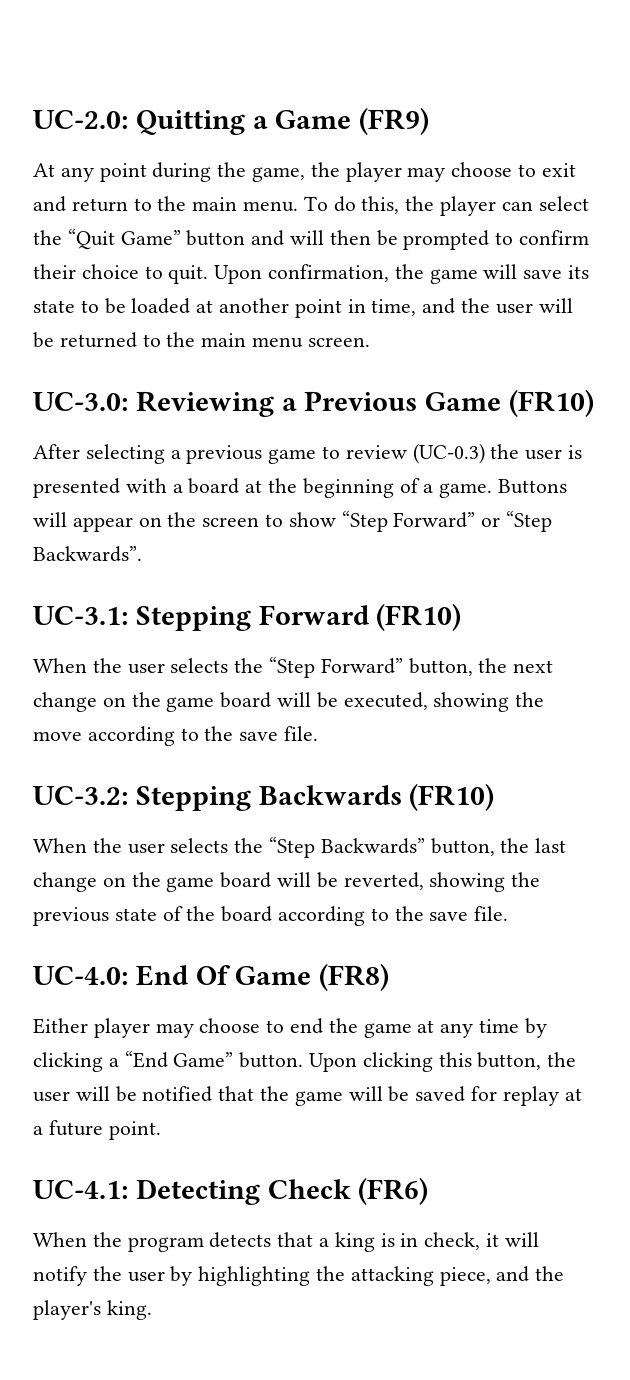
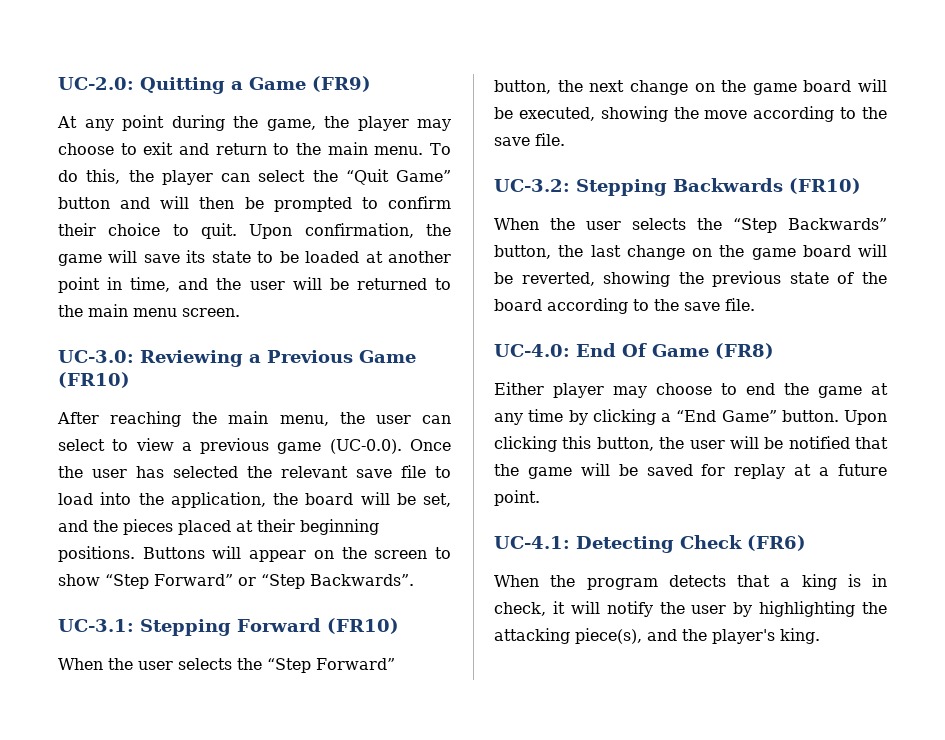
- After selecting a previous game to review (UC-0.3) the user is presented with a board at the beginning of a game.
+ After reaching the main menu, the user can select to view a previous game (UC-0.0). Once the user has selected the relevant save file to load into the application, the board will be set, and the pieces placed at their beginning positions.
- When the program detects that a king is in check, it will notify the user by highlighting the attacking piece, and the player's king.
+ When the program detects that a king is in check, it will notify the user by highlighting the attacking piece(s), and the player's king.

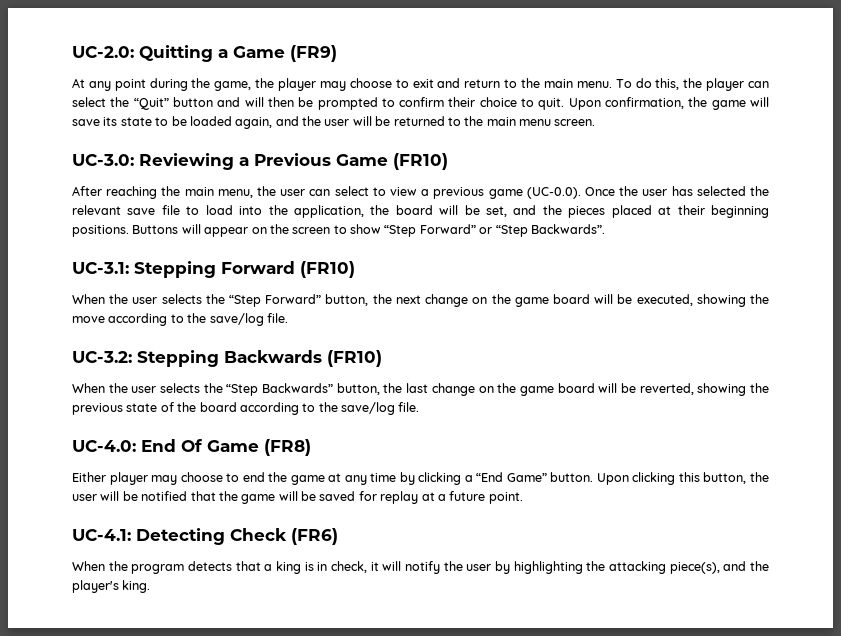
- To do this, the player can select the “Quit Game” button and will then be prompted to confirm their choice to quit.
+ To do this, the player can select the “Quit” button and will then be prompted to confirm their choice to quit.
- Upon confirmation, the game will save its state to be loaded at another point in time, and the user will be returned to the main menu screen.
+ Upon confirmation, the game will save its state to be loaded again, and the user will be returned to the main menu screen.
- When the user selects the “Step Forward” button, the next change on the game board will be executed, showing the move according to the save file.
+ When the user selects the “Step Forward” button, the next change on the game board will be executed, showing the move according to the save/log file.
- When the user selects the “Step Backwards” button, the last change on the game board will be reverted, showing the previous state of the board according to the save file.
+ When the user selects the “Step Backwards” button, the last change on the game board will be reverted, showing the previous state of the board according to the save/log file.

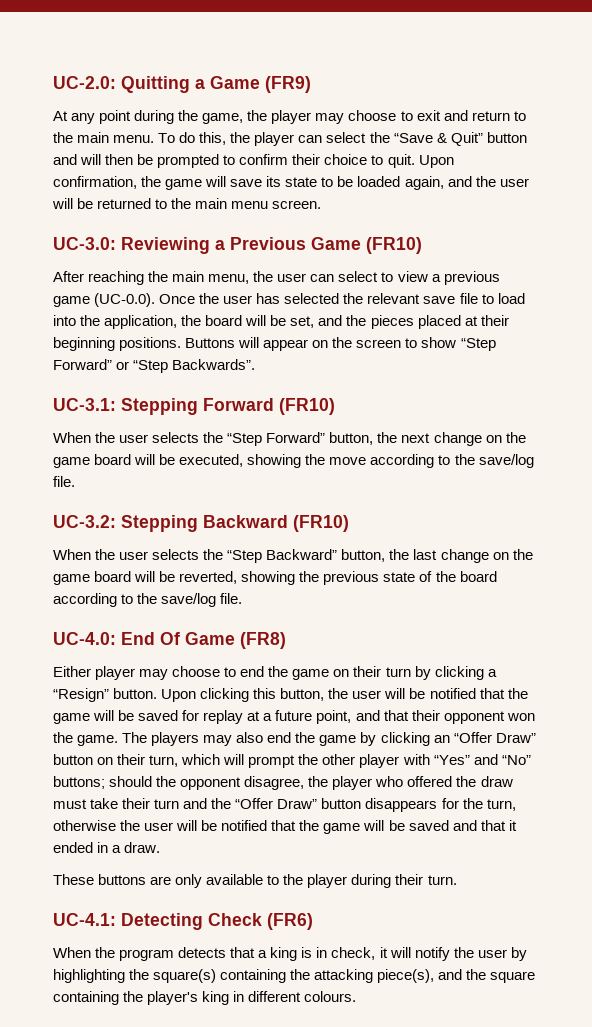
- To do this, the player can select the “Quit” button and will then be prompted to confirm their choice to quit.
+ To do this, the player can select the “Save & Quit” button and will then be prompted to confirm their choice to quit.
- UC-3.2: Stepping Backwards (FR10)
- When the user selects the “Step Backwards” button, the last change on the game board will be reverted, showing the previous state of the board according to the save/log file.
+ UC-3.2: Stepping Backward (FR10)
+ When the user selects the “Step Backward” button, the last change on the game board will be reverted, showing the previous state of the board according to the save/log file.
- Either player may choose to end the game at any time by clicking a “End Game” button.
+ Either player may choose to end the game on their turn by clicking a “Resign” button.
- Upon clicking this button, the user will be notified that the game will be saved for replay at a future point.
+ Upon clicking this button, the user will be notified that the game will be saved for replay at a future point, and that their opponent won the game. The players may also end the game by clicking an “Offer Draw” button on their turn, which will prompt the other player with “Yes” and “No” buttons; should the opponent disagree, the player who offered the draw must take their turn and the “Offer Draw” button disappears for the turn, otherwise the user will be notified that the game will be saved and that it ended in a draw.
+ These buttons are only available to the player during their turn.
- When the program detects that a king is in check, it will notify the user by highlighting the attacking piece(s), and the player's king.
+ When the program detects that a king is in check, it will notify the user by highlighting the square(s) containing the attacking piece(s), and the square containing the player's king in different colours.

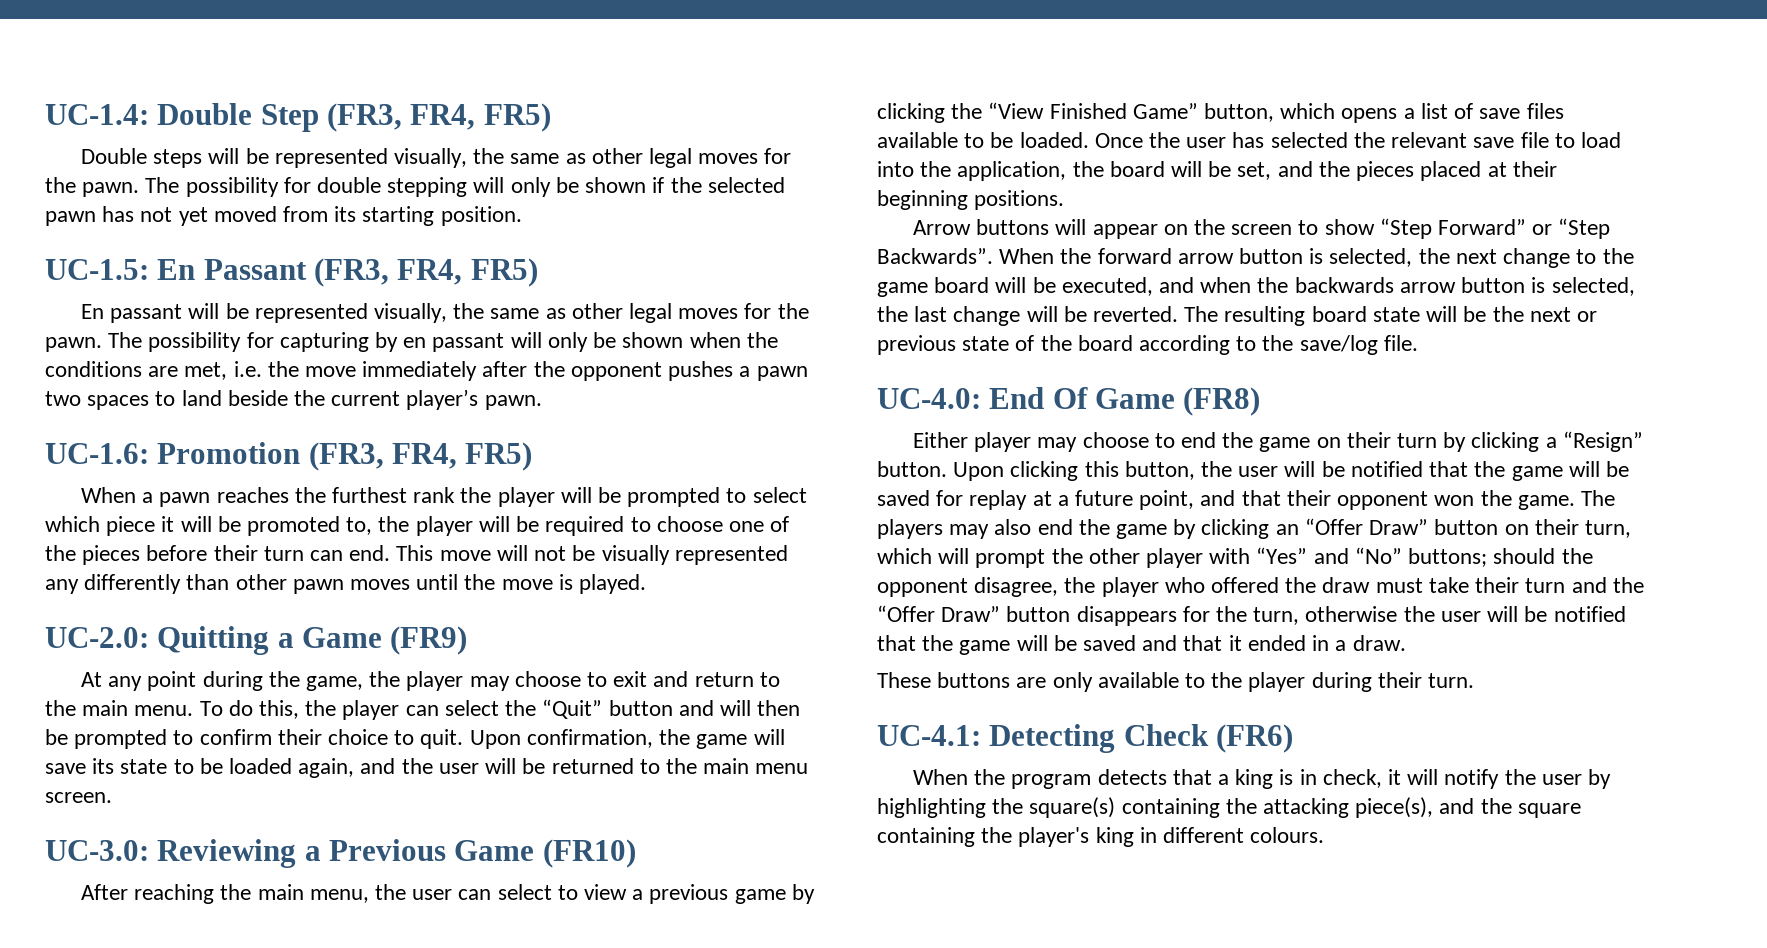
+ UC-1.4: Double Step (FR3, FR4, FR5)
+ Double steps will be represented visually, the same as other legal moves for the pawn. The possibility for double stepping will only be shown if the selected pawn has not yet moved from its starting position.
+ UC-1.5: En Passant (FR3, FR4, FR5)
+ En passant will be represented visually, the same as other legal moves for the pawn. The possibility for capturing by en passant will only be shown when the conditions are met, i.e. the move immediately after the opponent pushes a pawn two spaces to land beside the current player’s pawn.
+ UC-1.6: Promotion (FR3, FR4, FR5)
+ When a pawn reaches the furthest rank the player will be prompted to select which piece it will be promoted to, the player will be required to choose one of the pieces before their turn can end. This move will not be visually represented any differently than other pawn moves until the move is played.
- To do this, the player can select the “Save & Quit” button and will then be prompted to confirm their choice to quit.
+ To do this, the player can select the “Quit” button and will then be prompted to confirm their choice to quit.
- After reaching the main menu, the user can select to view a previous game (UC-0.0). Once the user has selected the relevant save file to load into the application, the board will be set, and the pieces placed at their beginning positions. Buttons will appear on the screen to show “Step Forward” or “Step Backwards”.
- UC-3.1: Stepping Forward (FR10)
- When the user selects the “Step Forward” button, the next change on the game board will be executed, showing the move according to the save/log file.
- UC-3.2: Stepping Backward (FR10)
- When the user selects the “Step Backward” button, the last change on the game board will be reverted, showing the previous state of the board according to the save/log file.
+ After reaching the main menu, the user can select to view a previous game by clicking the “View Finished Game” button, which opens a list of save files available to be loaded. Once the user has selected the relevant save file to load into the application, the board will be set, and the pieces placed at their beginning positions.
+ Arrow buttons will appear on the screen to show “Step Forward” or “Step Backwards”. When the forward arrow button is selected, the next change to the game board will be executed, and when the backwards arrow button is selected, the last change will be reverted. The resulting board state will be the next or previous state of the board according to the save/log file.

